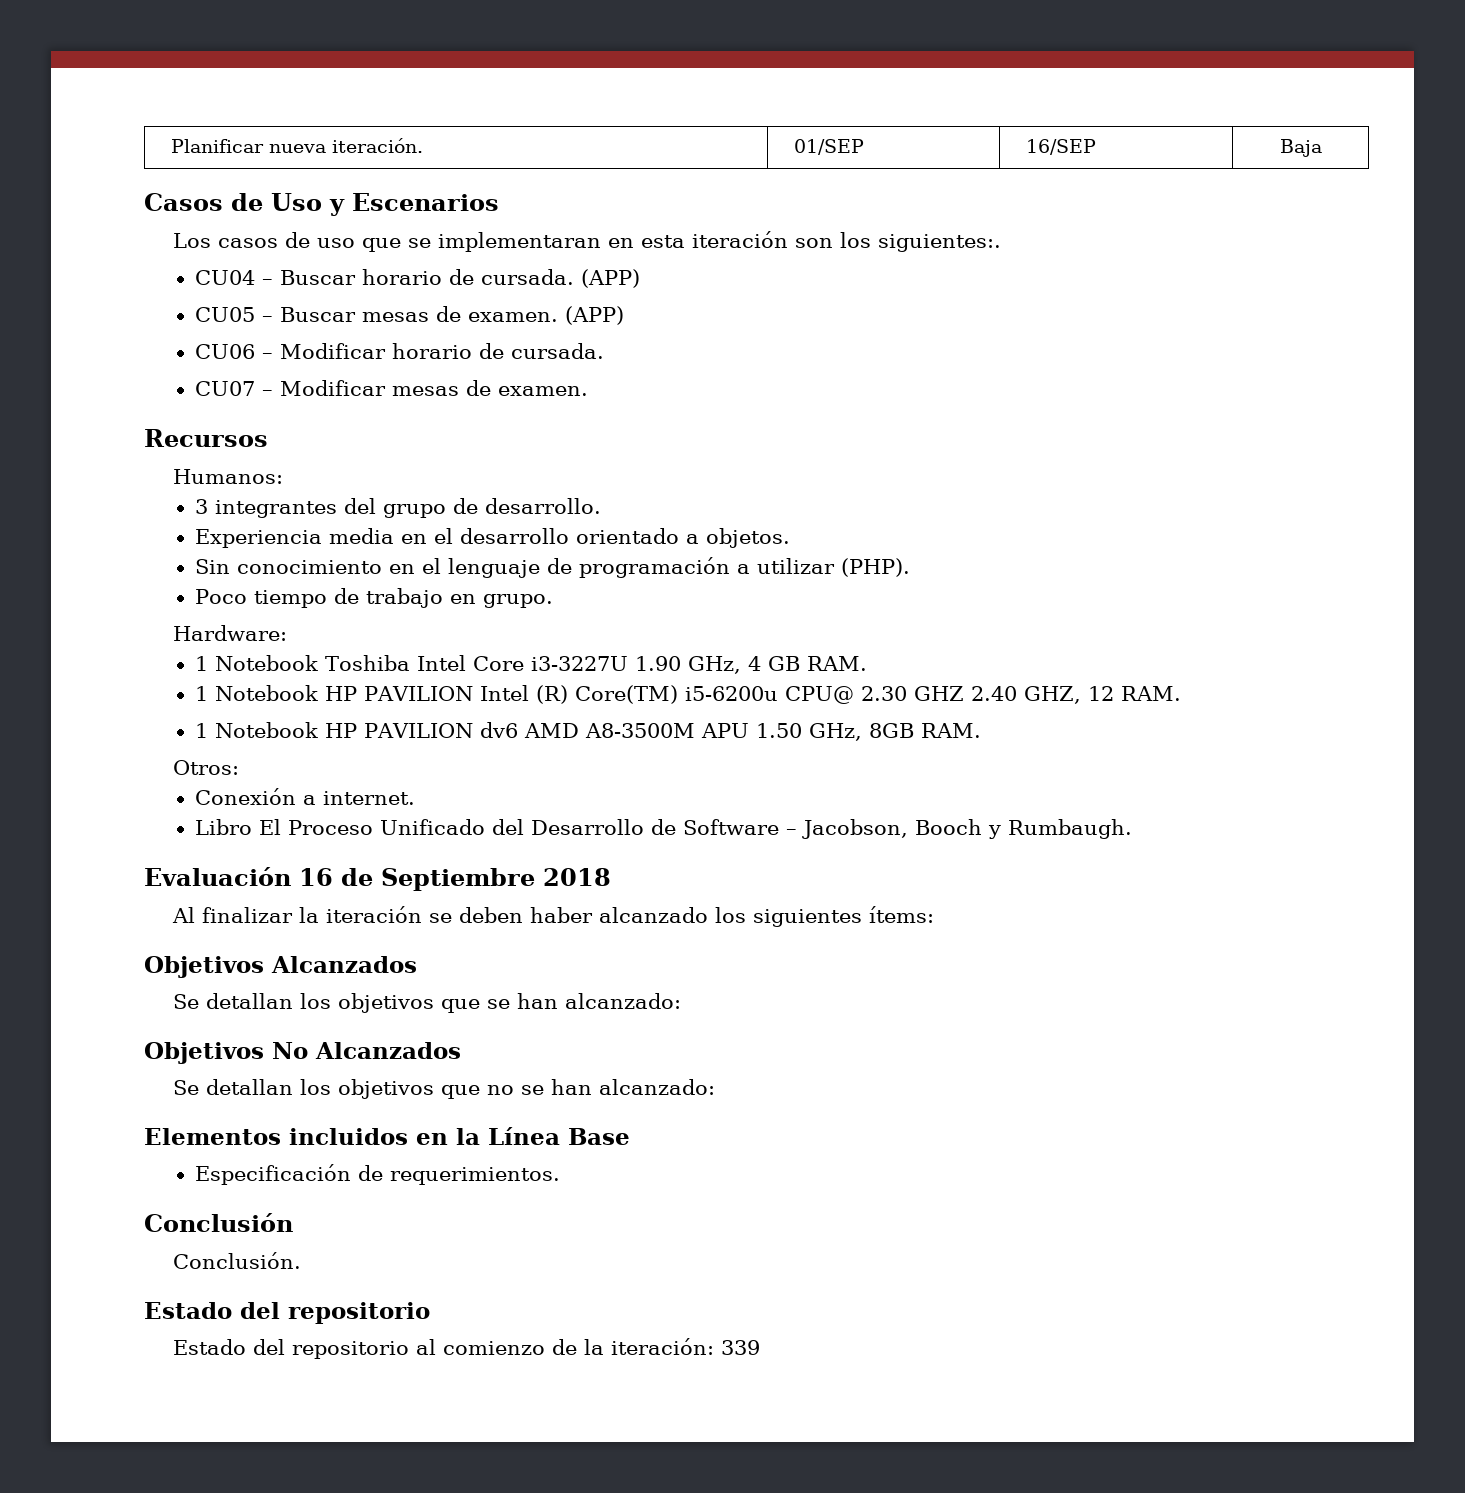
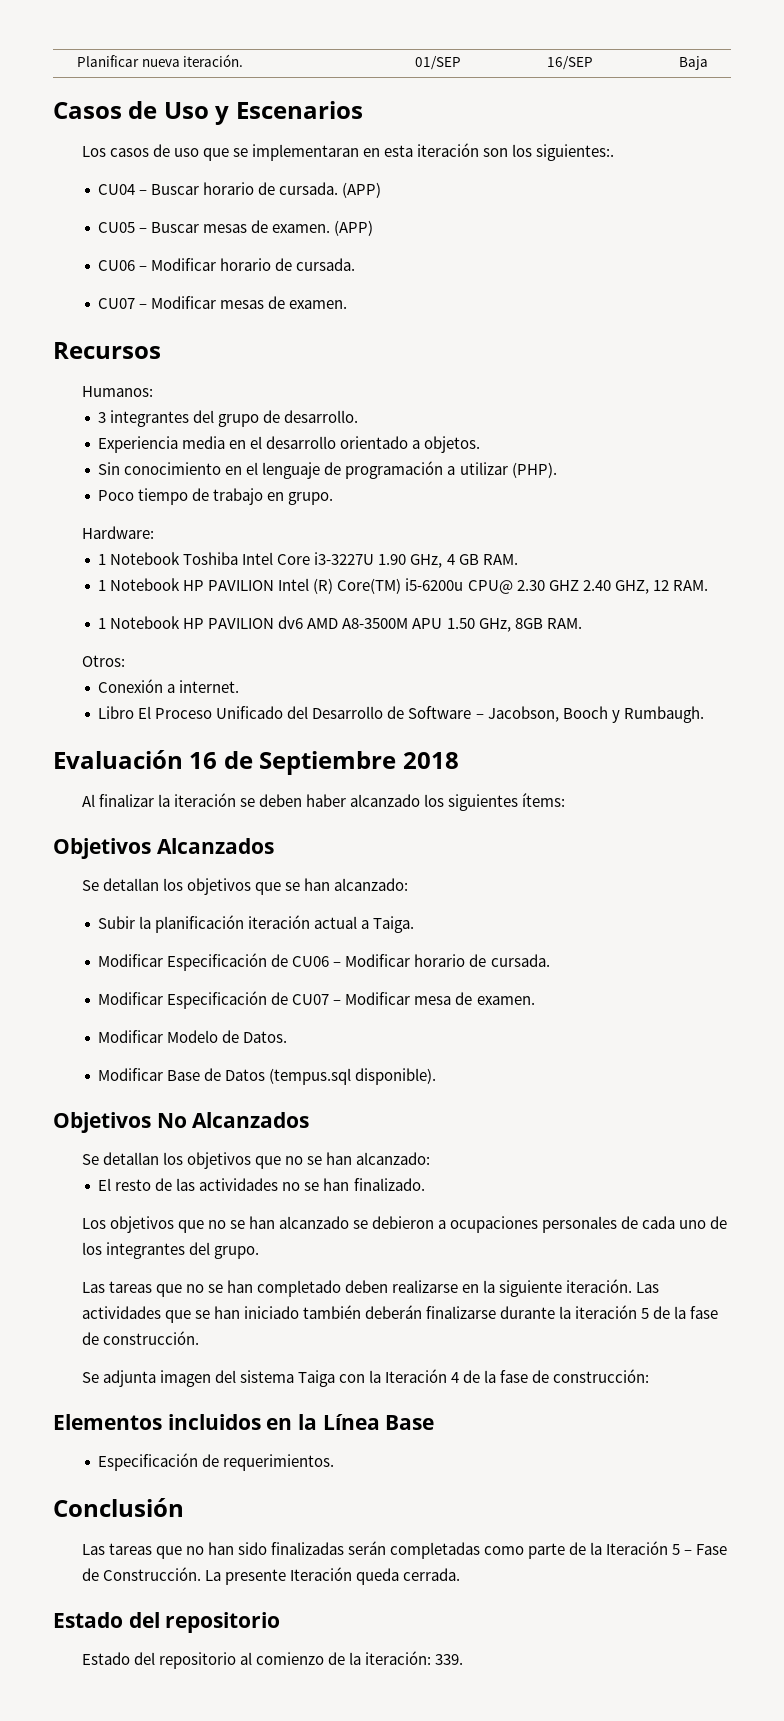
+ Subir la planificación iteración actual a Taiga.
+ Modificar Especificación de CU06 – Modificar horario de cursada.
+ Modificar Especificación de CU07 – Modificar mesa de examen.
+ Modificar Modelo de Datos.
+ Modificar Base de Datos (tempus.sql disponible).
+ El resto de las actividades no se han finalizado.
+ Los objetivos que no se han alcanzado se debieron a ocupaciones personales de cada uno de los integrantes del grupo.
+ Las tareas que no se han completado deben realizarse en la siguiente iteración. Las actividades que se han iniciado también deberán finalizarse durante la iteración 5 de la fase de construcción.
+ Se adjunta imagen del sistema Taiga con la Iteración 4 de la fase de construcción:
- Conclusión.
+ Las tareas que no han sido finalizadas serán completadas como parte de la Iteración 5 – Fase de Construcción. La presente Iteración queda cerrada.
- Estado del repositorio al comienzo de la iteración: 339
+ Estado del repositorio al comienzo de la iteración: 339.

